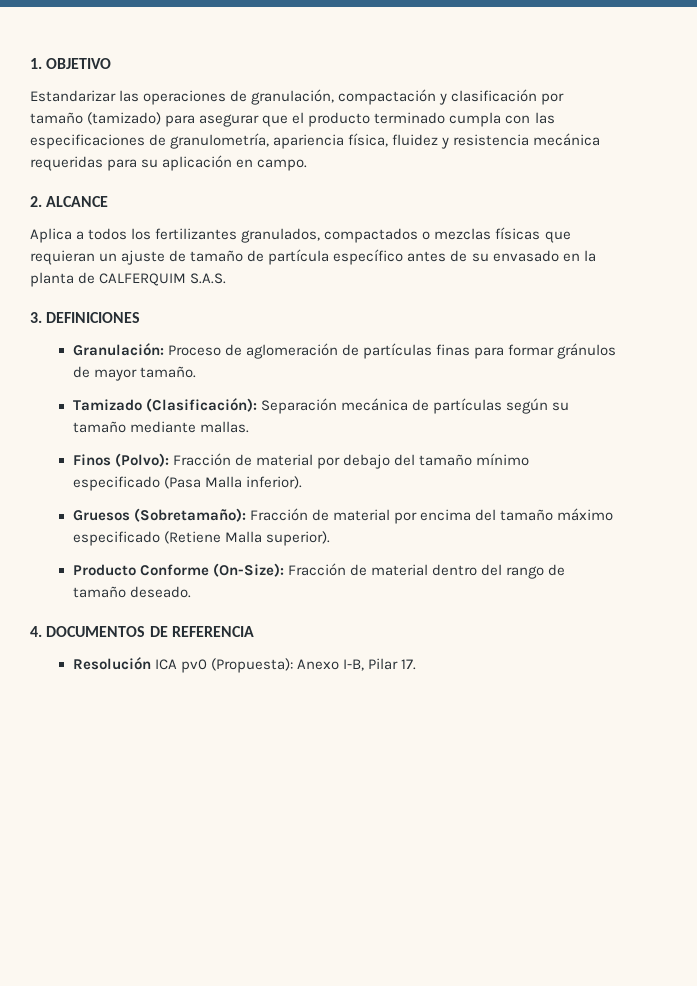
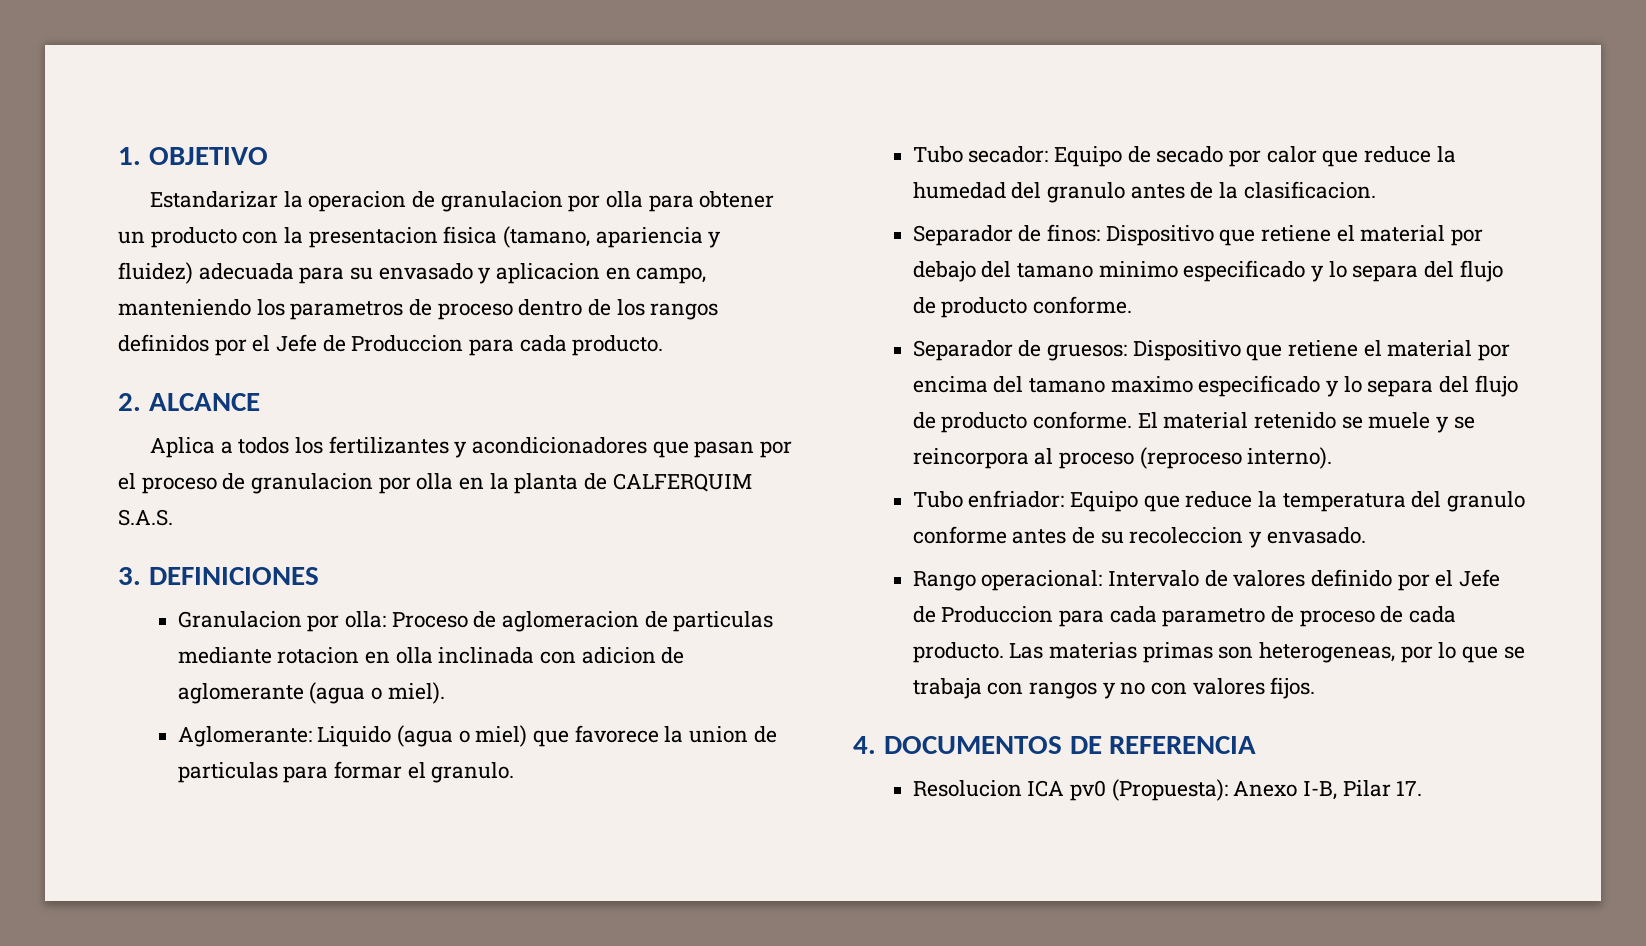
- Estandarizar las operaciones de granulación, compactación y clasificación por tamaño (tamizado) para asegurar que el producto terminado cumpla con las especificaciones de granulometría, apariencia física, fluidez y resistencia mecánica requeridas para su aplicación en campo.
+ Estandarizar la operacion de granulacion por olla para obtener un producto con la presentacion fisica (tamano, apariencia y fluidez) adecuada para su envasado y aplicacion en campo, manteniendo los parametros de proceso dentro de los rangos definidos por el Jefe de Produccion para cada producto.
- Aplica a todos los fertilizantes granulados, compactados o mezclas físicas que requieran un ajuste de tamaño de partícula específico antes de su envasado en la planta de CALFERQUIM S.A.S.
+ Aplica a todos los fertilizantes y acondicionadores que pasan por el proceso de granulacion por olla en la planta de CALFERQUIM S.A.S.
- Granulación: Proceso de aglomeración de partículas finas para formar gránulos de mayor tamaño.
- Tamizado (Clasificación): Separación mecánica de partículas según su tamaño mediante mallas.
- Finos (Polvo): Fracción de material por debajo del tamaño mínimo especificado (Pasa Malla inferior).
- Gruesos (Sobretamaño): Fracción de material por encima del tamaño máximo especificado (Retiene Malla superior).
- Producto Conforme (On-Size): Fracción de material dentro del rango de tamaño deseado.
+ Granulacion por olla: Proceso de aglomeracion de particulas mediante rotacion en olla inclinada con adicion de aglomerante (agua o miel).
+ Aglomerante: Liquido (agua o miel) que favorece la union de particulas para formar el granulo.
+ Tubo secador: Equipo de secado por calor que reduce la humedad del granulo antes de la clasificacion.
+ Separador de finos: Dispositivo que retiene el material por debajo del tamano minimo especificado y lo separa del flujo de producto conforme.
+ Separador de gruesos: Dispositivo que retiene el material por encima del tamano maximo especificado y lo separa del flujo de producto conforme. El material retenido se muele y se reincorpora al proceso (reproceso interno).
+ Tubo enfriador: Equipo que reduce la temperatura del granulo conforme antes de su recoleccion y envasado.
+ Rango operacional: Intervalo de valores definido por el Jefe de Produccion para cada parametro de proceso de cada producto. Las materias primas son heterogeneas, por lo que se trabaja con rangos y no con valores fijos.
- Resolución ICA pv0 (Propuesta): Anexo I-B, Pilar 17.
+ Resolucion ICA pv0 (Propuesta): Anexo I-B, Pilar 17.

